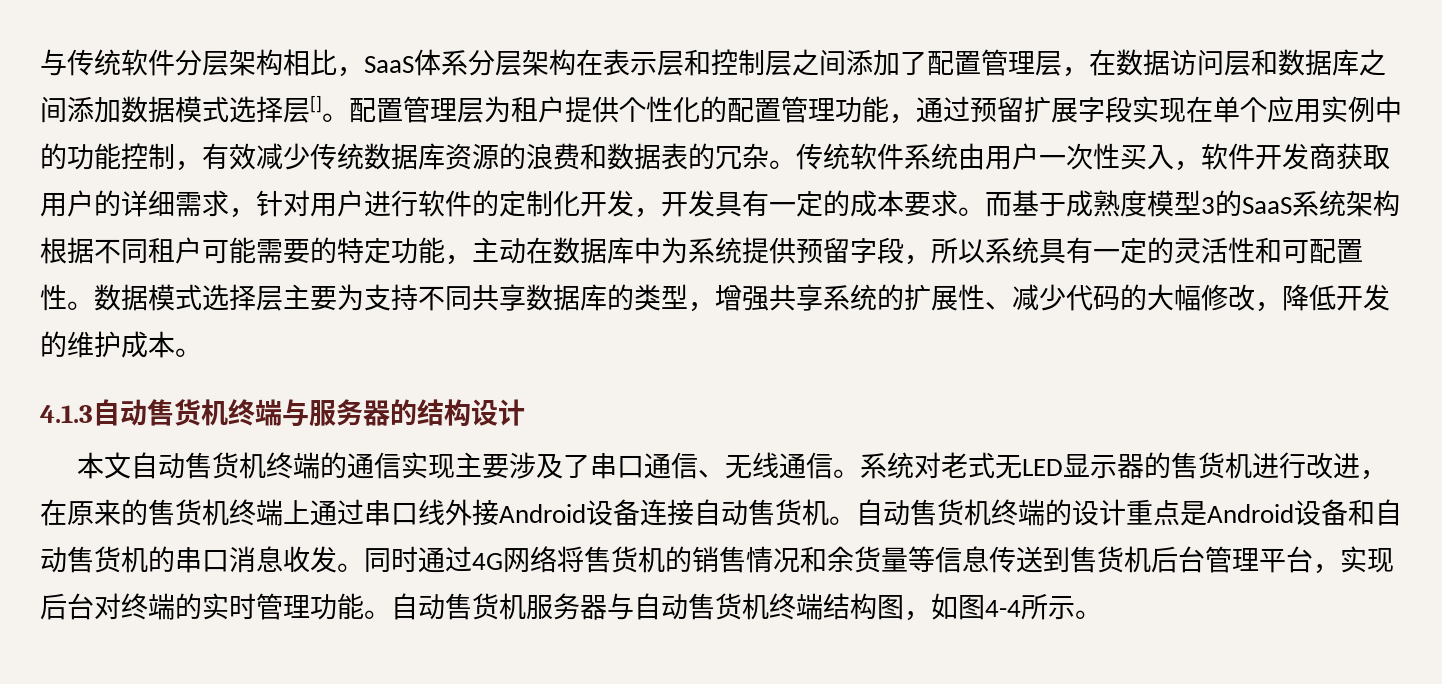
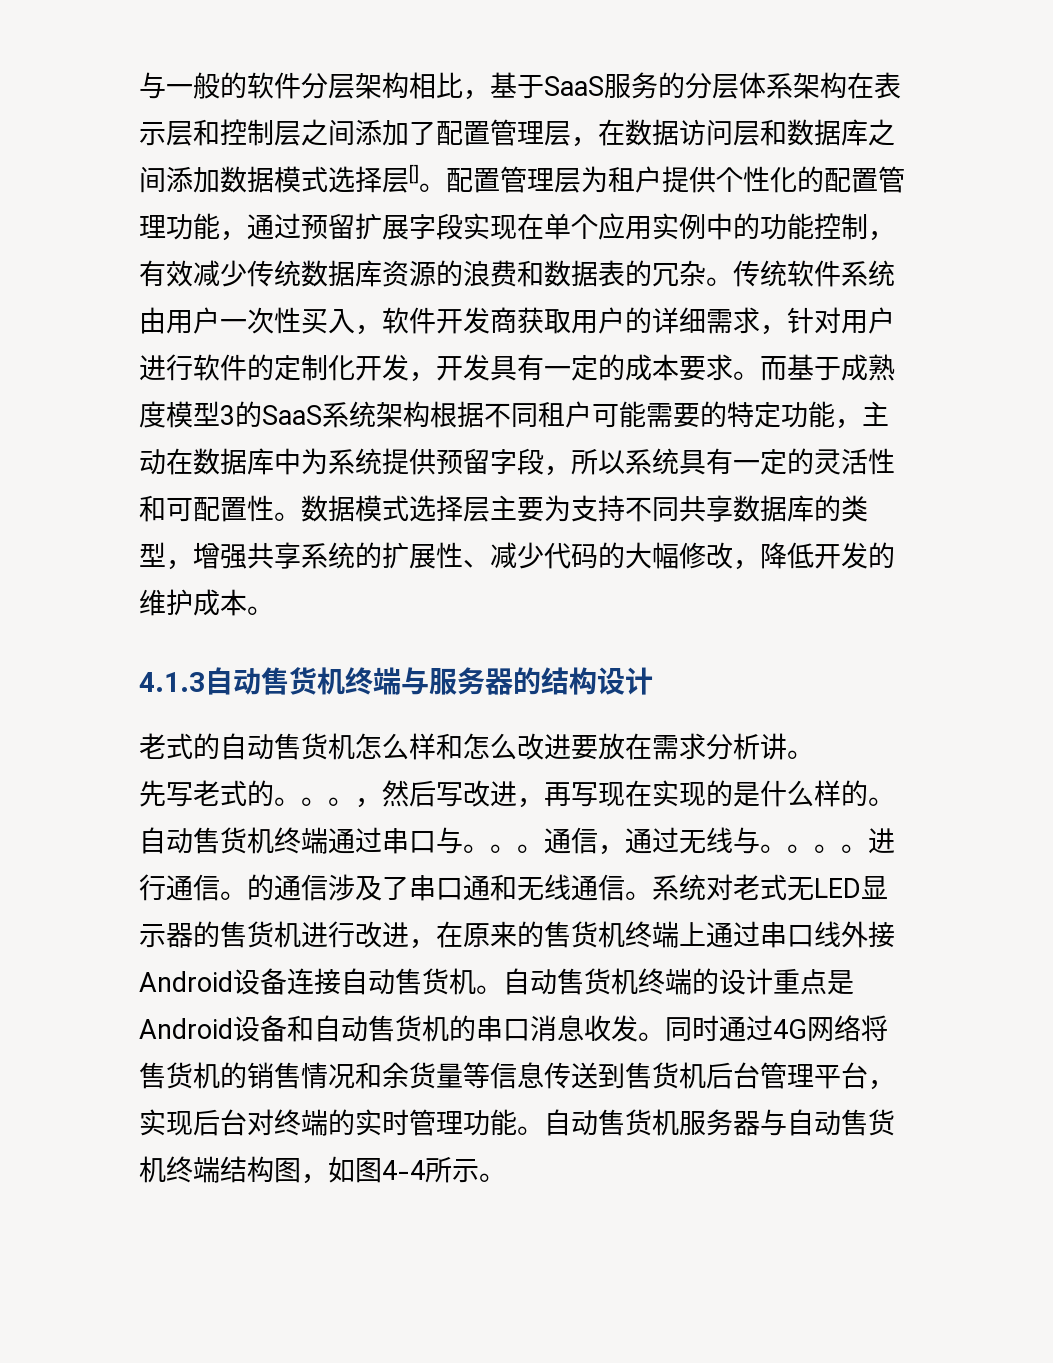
- 与传统软件分层架构相比，SaaS体系分层架构在表示层和控制层之间添加了配置管理层，在数据访问层和数据库之间添加数据模式选择层[]。
+ 与一般的软件分层架构相比，基于SaaS服务的分层体系架构在表示层和控制层之间添加了配置管理层，在数据访问层和数据库之间添加数据模式选择层[]。
- 本文自动售货机终端的通信实现主要涉及了串口通信、无线通信。
+ 老式的自动售货机怎么样和怎么改进要放在需求分析讲。
+ 先写老式的。。。，然后写改进，再写现在实现的是什么样的。自动售货机终端通过串口与。。。通信，通过无线与。。。。进行通信。的通信涉及了串口通和无线通信。

